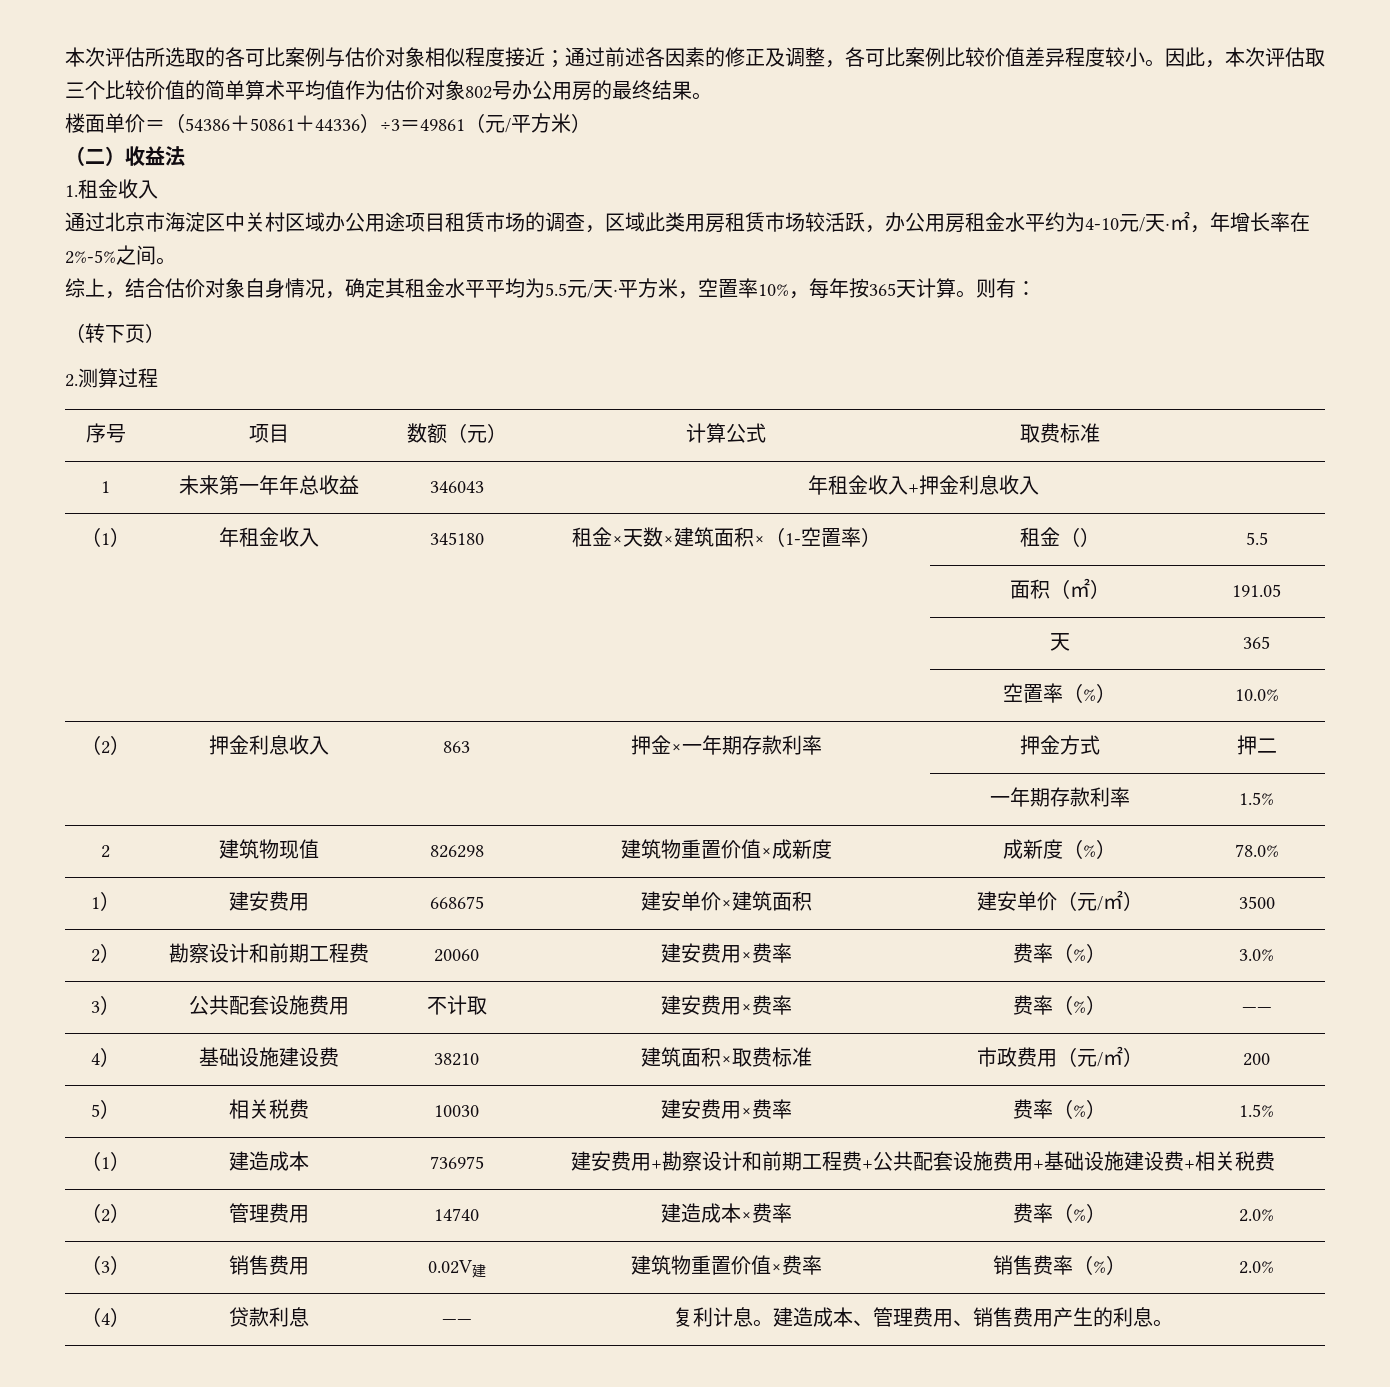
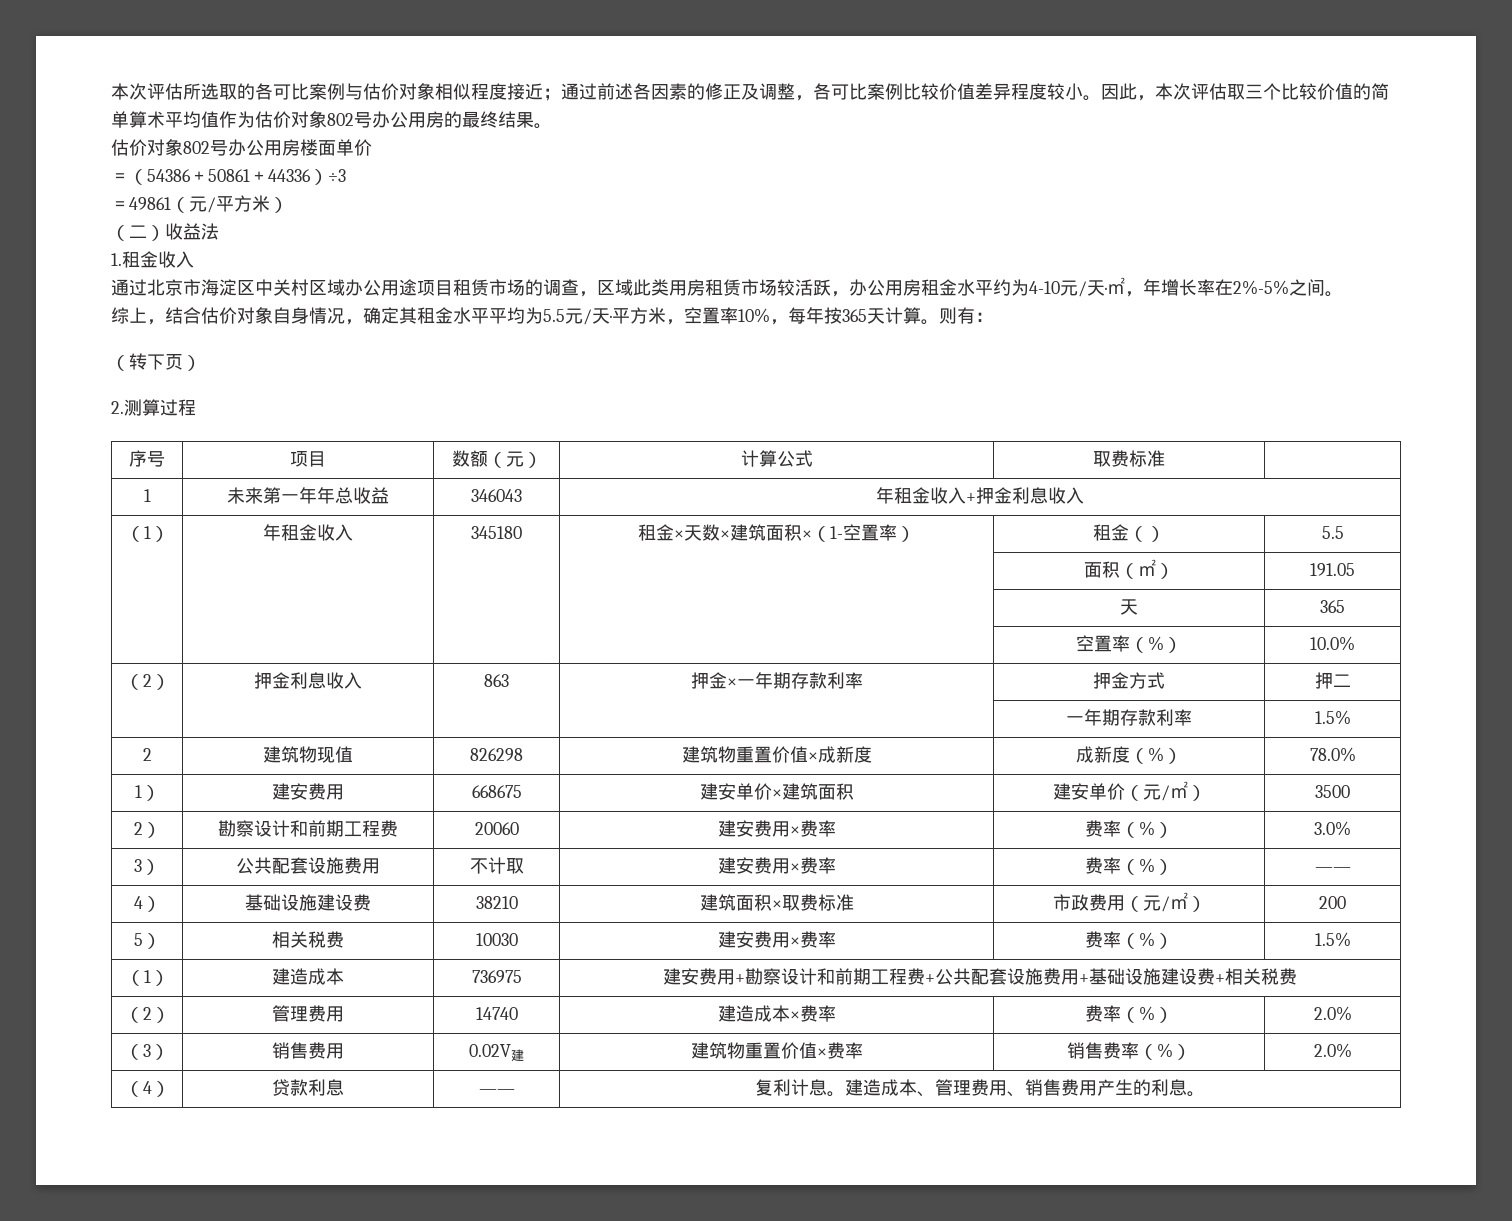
- 楼面单价＝（54386＋50861＋44336）÷3＝49861（元/平方米）
+ 估价对象802号办公用房楼面单价
+ ＝（54386＋50861＋44336）÷3
+ ＝49861（元/平方米）

